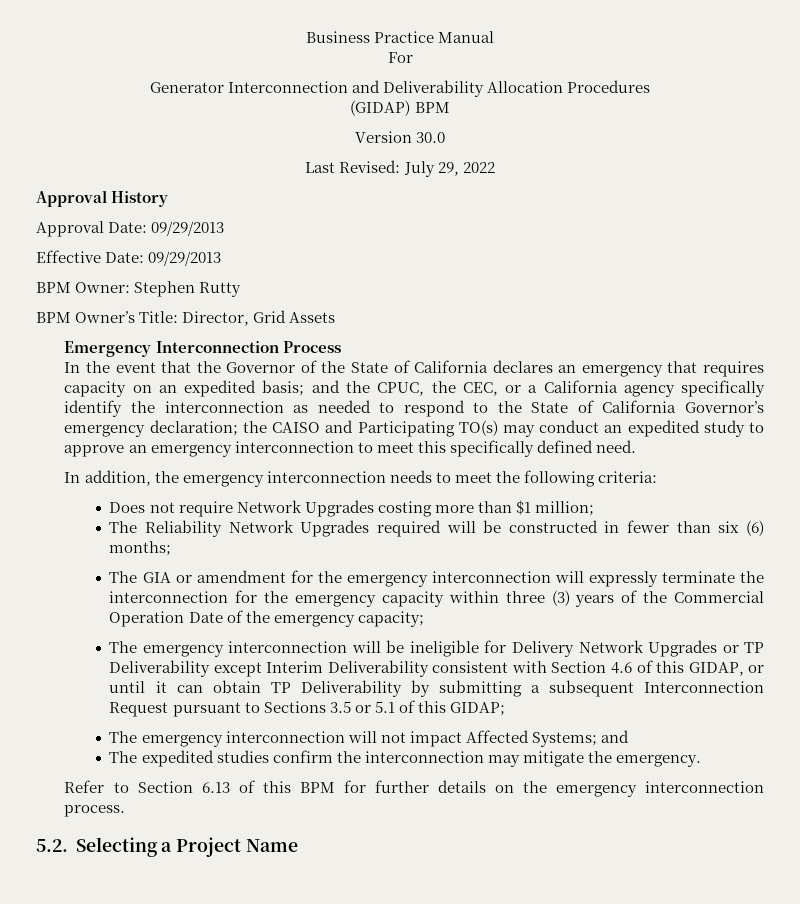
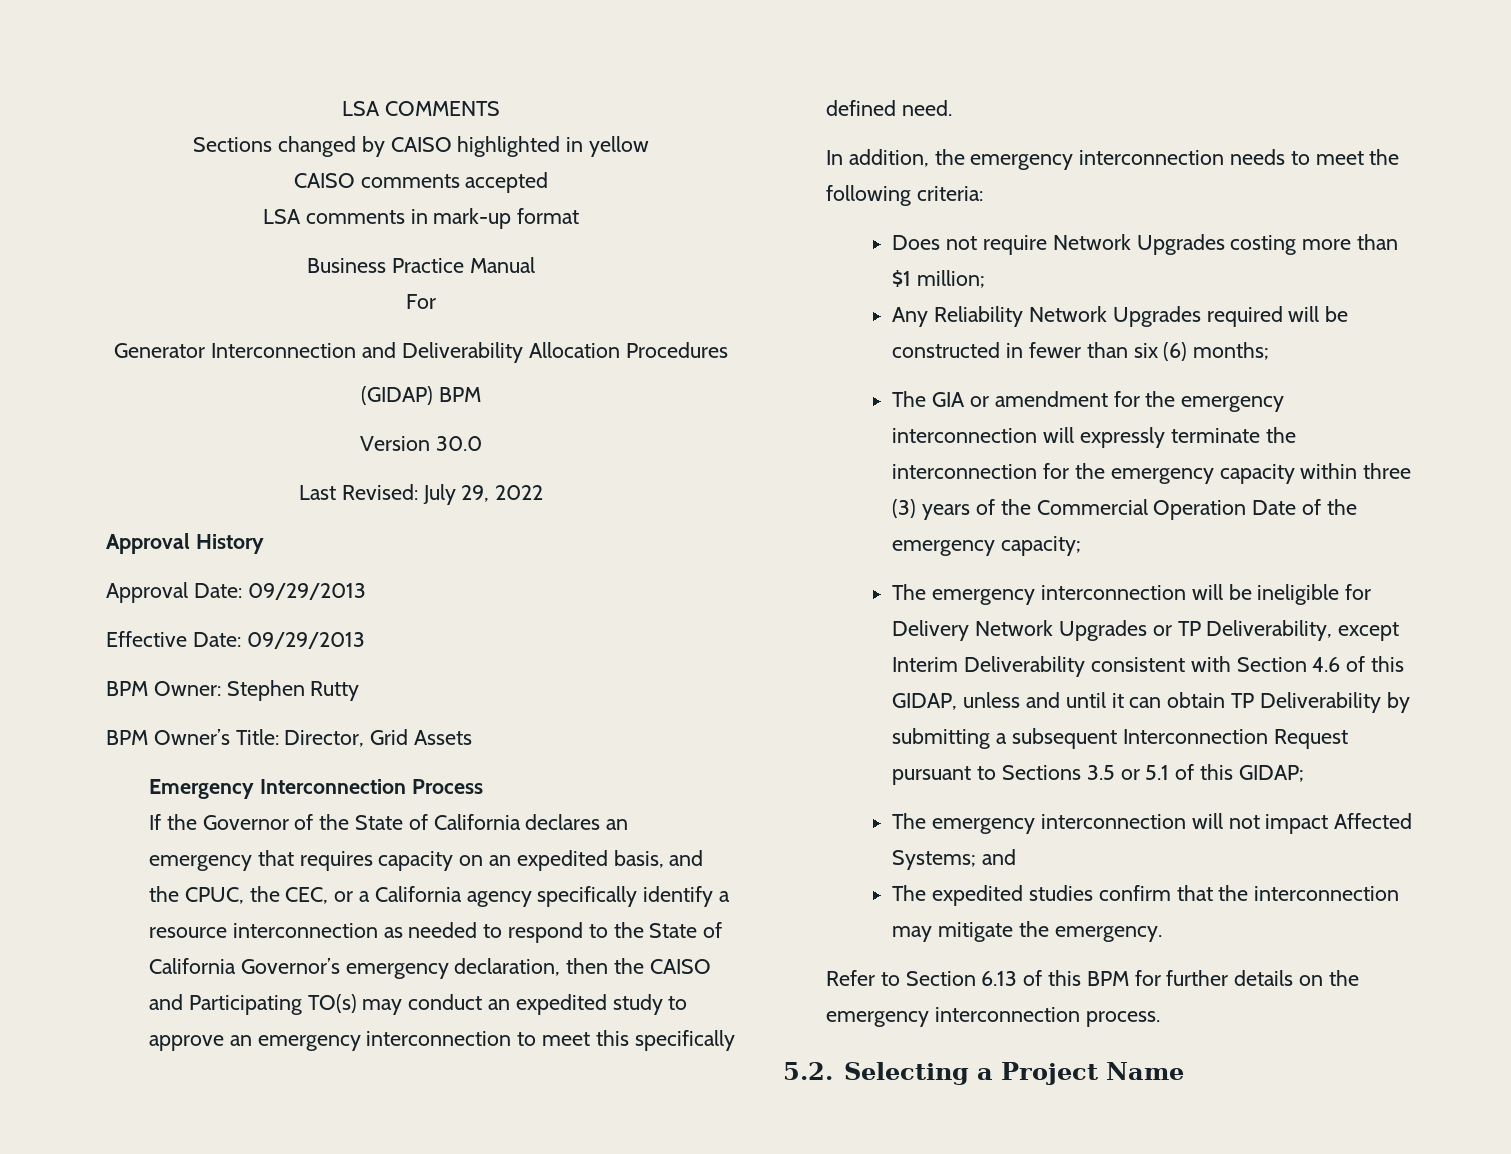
+ LSA COMMENTS
+ Sections changed by CAISO highlighted in yellow
+ CAISO comments accepted
+ LSA comments in mark-up format
- In the event that the Governor of the State of California declares an emergency that requires capacity on an expedited basis; and the CPUC, the CEC, or a California agency specifically identify the interconnection as needed to respond to the State of California Governor’s emergency declaration; the CAISO and Participating TO(s) may conduct an expedited study to approve an emergency interconnection to meet this specifically defined need.
+ If the Governor of the State of California declares an emergency that requires capacity on an expedited basis, and the CPUC, the CEC, or a California agency specifically identify a resource interconnection as needed to respond to the State of California Governor’s emergency declaration, then the CAISO and Participating TO(s) may conduct an expedited study to approve an emergency interconnection to meet this specifically defined need.
- The Reliability Network Upgrades required will be constructed in fewer than six (6) months;
+ Any Reliability Network Upgrades required will be constructed in fewer than six (6) months;
- The emergency interconnection will be ineligible for Delivery Network Upgrades or TP Deliverability except Interim Deliverability consistent with Section 4.6 of this GIDAP, or until it can obtain TP Deliverability by submitting a subsequent Interconnection Request pursuant to Sections 3.5 or 5.1 of this GIDAP;
+ The emergency interconnection will be ineligible for Delivery Network Upgrades or TP Deliverability, except Interim Deliverability consistent with Section 4.6 of this GIDAP, unless and until it can obtain TP Deliverability by submitting a subsequent Interconnection Request pursuant to Sections 3.5 or 5.1 of this GIDAP;
- The expedited studies confirm the interconnection may mitigate the emergency.
+ The expedited studies confirm that the interconnection may mitigate the emergency.

